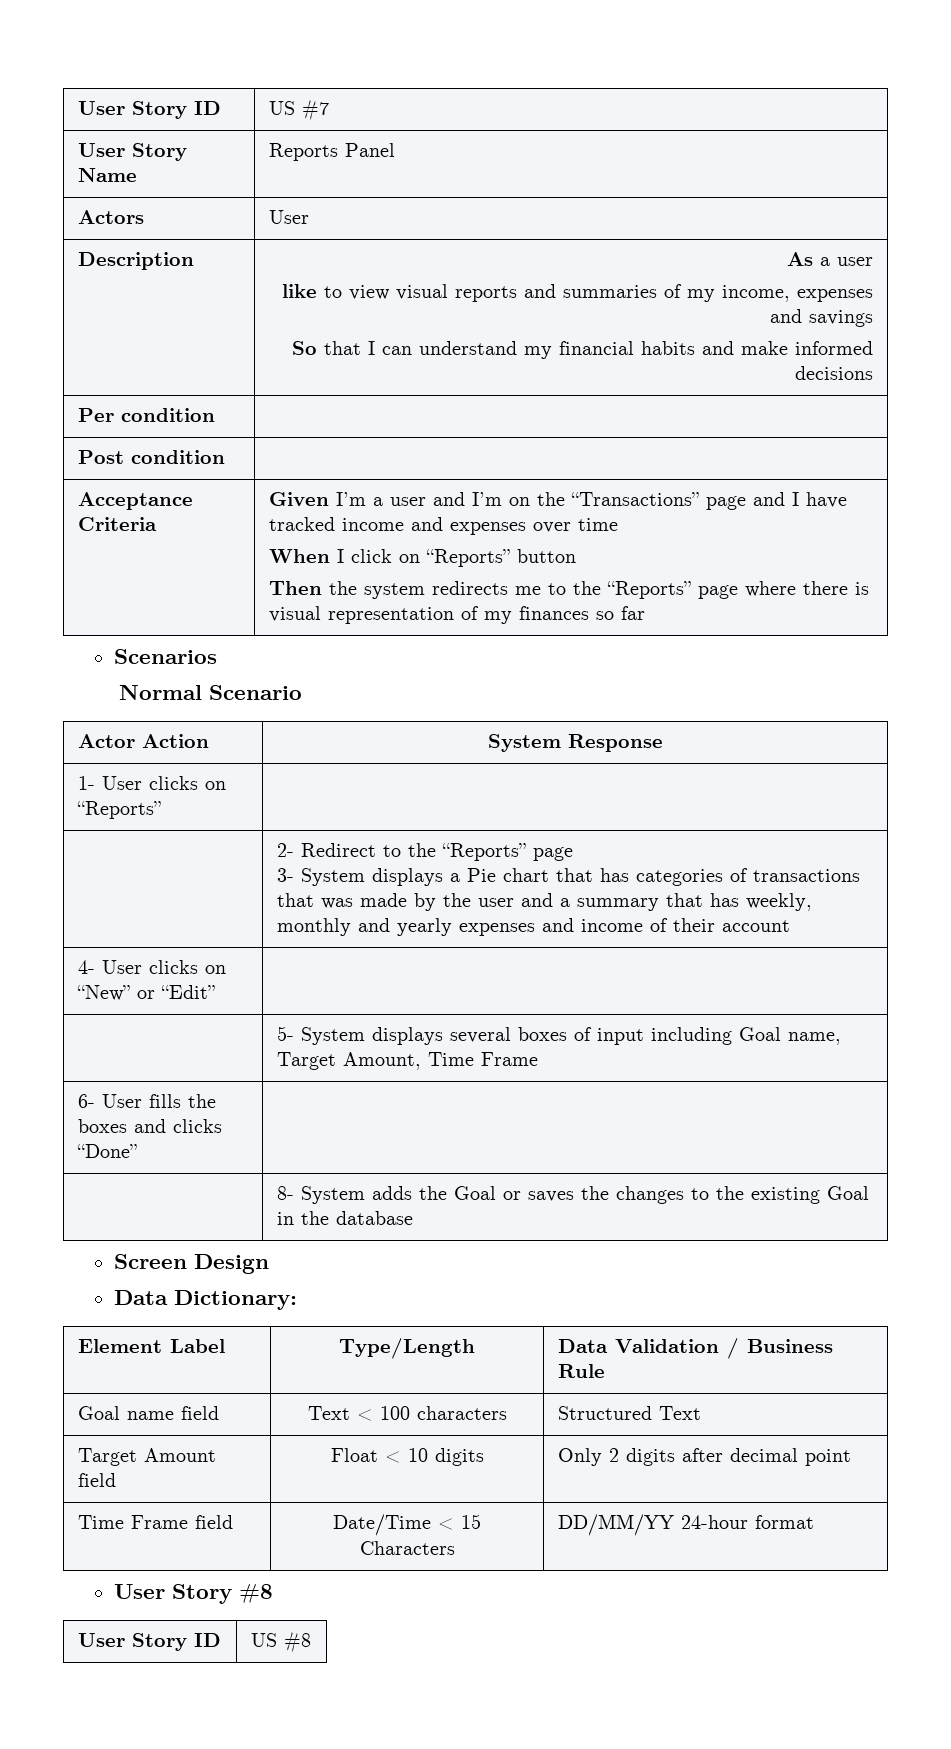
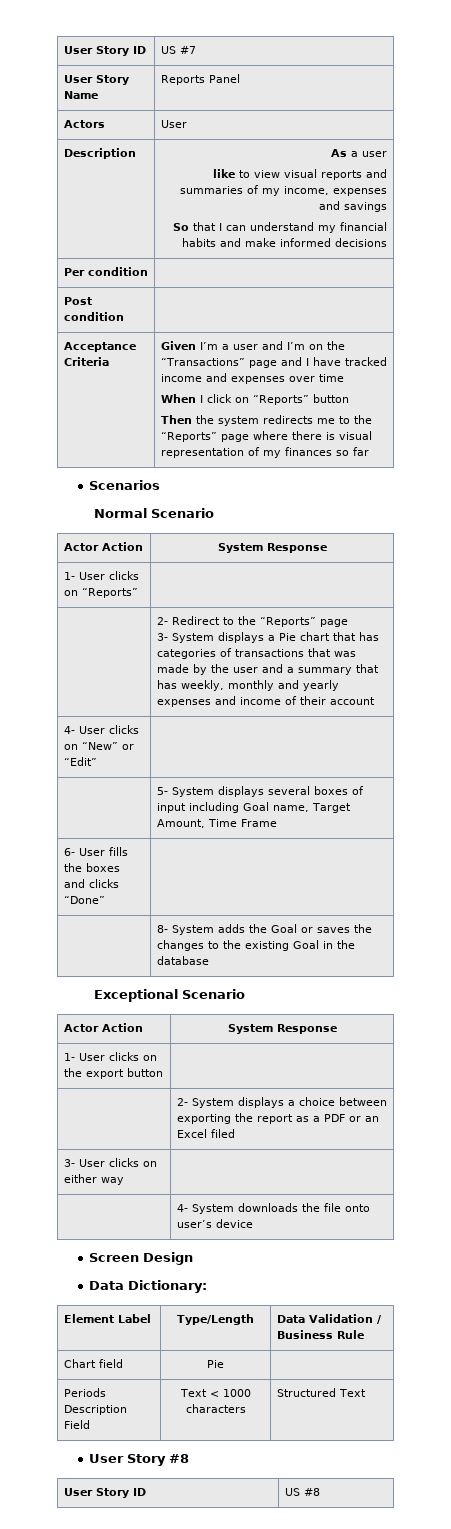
+ Exceptional Scenario
+ Actor Action | System Response
+ 1- User clicks on the export button |
+ | 2- System displays a choice between exporting the report as a PDF or an Excel filed
+ 3- User clicks on either way |
+ | 4- System downloads the file onto user’s device
- Goal name field | Text < 100 characters | Structured Text
+ Chart field | Pie |
+ Periods Description Field | Text < 1000 characters | Structured Text
- Target Amount field | Float < 10 digits | Only 2 digits after decimal point
- Time Frame field | Date/Time < 15 Characters | DD/MM/YY 24-hour format

